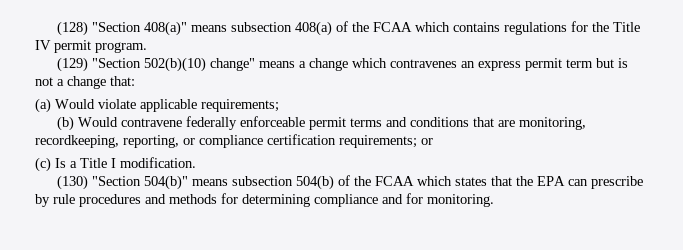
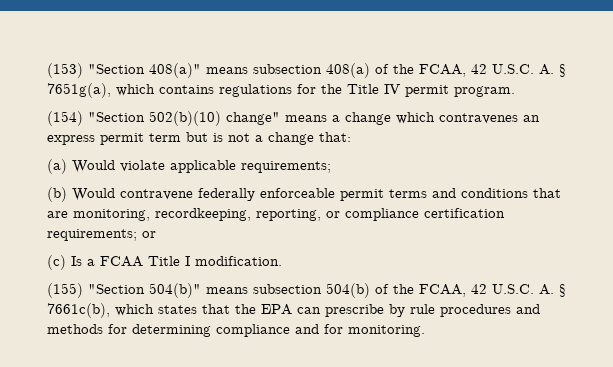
- (128) "Section 408(a)" means subsection 408(a) of the FCAA which contains regulations for the Title IV permit program.
+ (153) "Section 408(a)" means subsection 408(a) of the FCAA, 42 U.S.C. A. § 7651g(a), which contains regulations for the Title IV permit program.
- (129) "Section 502(b)(10) change" means a change which contravenes an express permit term but is not a change that:
+ (154) "Section 502(b)(10) change" means a change which contravenes an express permit term but is not a change that:
- (c) Is a Title I modification.
+ (c) Is a FCAA Title I modification.
- (130) "Section 504(b)" means subsection 504(b) of the FCAA which states that the EPA can prescribe by rule procedures and methods for determining compliance and for monitoring.
+ (155) "Section 504(b)" means subsection 504(b) of the FCAA, 42 U.S.C. A. § 7661c(b), which states that the EPA can prescribe by rule procedures and methods for determining compliance and for monitoring.

